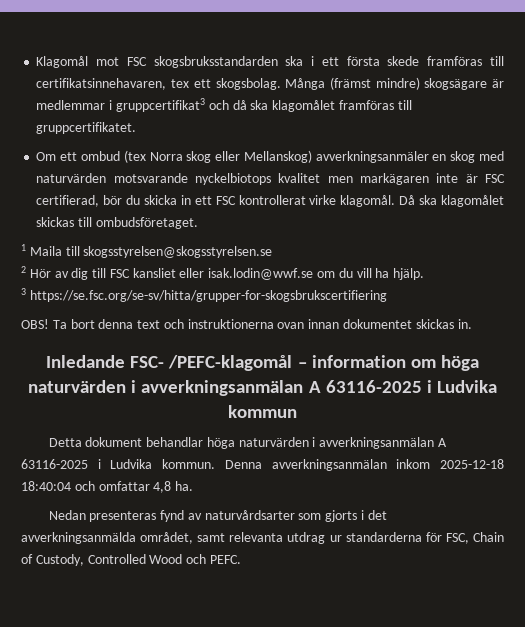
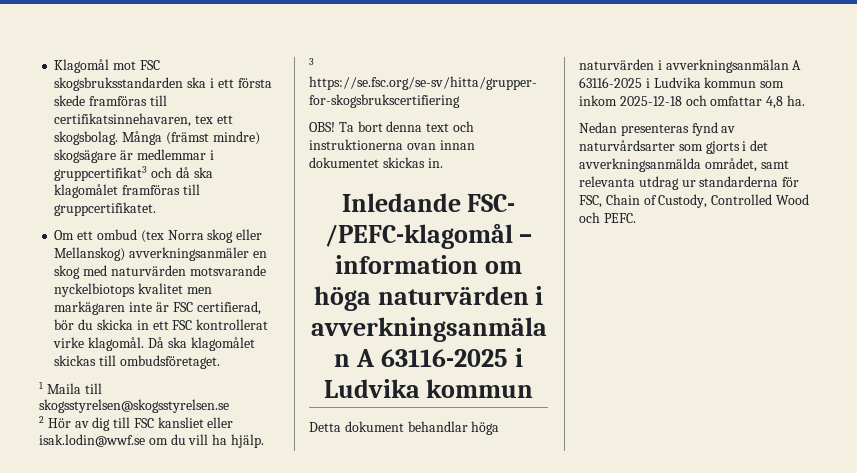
- Detta dokument behandlar höga naturvärden i avverkningsanmälan A 63116-2025 i Ludvika kommun. Denna avverkningsanmälan inkom 2025-12-18 18:40:04 och omfattar 4,8 ha.
+ Detta dokument behandlar höga naturvärden i avverkningsanmälan A 63116-2025 i Ludvika kommun som inkom 2025-12-18 och omfattar 4,8 ha.

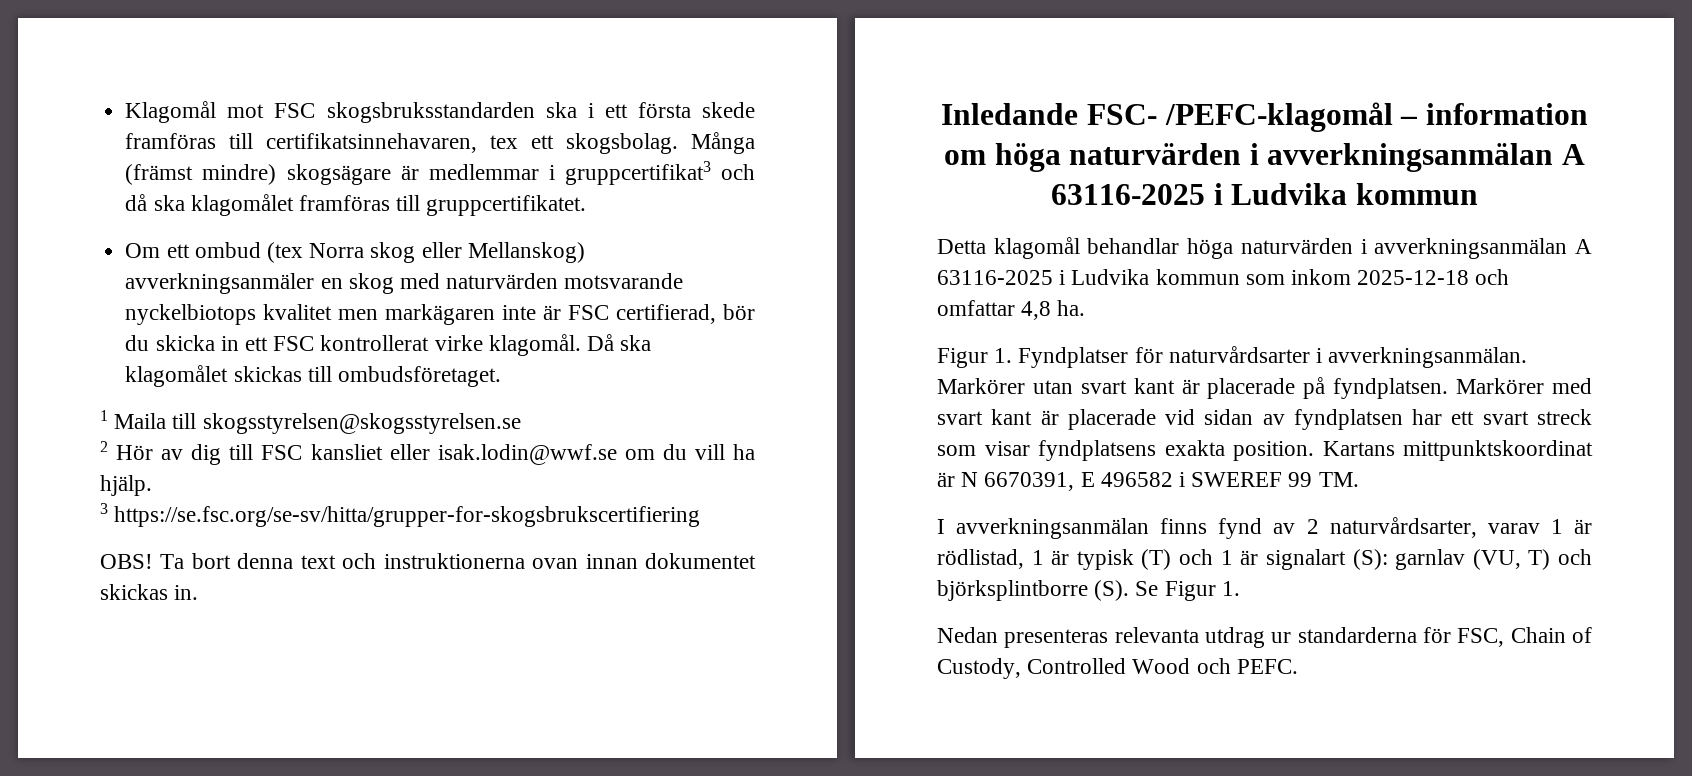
- Detta dokument behandlar höga naturvärden i avverkningsanmälan A 63116-2025 i Ludvika kommun som inkom 2025-12-18 och omfattar 4,8 ha.
+ Detta klagomål behandlar höga naturvärden i avverkningsanmälan A 63116-2025 i Ludvika kommun som inkom 2025-12-18 och omfattar 4,8 ha.
- Nedan presenteras fynd av naturvårdsarter som gjorts i det avverkningsanmälda området, samt relevanta utdrag ur standarderna för FSC, Chain of Custody, Controlled Wood och PEFC.
+ Figur 1. Fyndplatser för naturvårdsarter i avverkningsanmälan. Markörer utan svart kant är placerade på fyndplatsen. Markörer med svart kant är placerade vid sidan av fyndplatsen har ett svart streck som visar fyndplatsens exakta position. Kartans mittpunktskoordinat är N 6670391, E 496582 i SWEREF 99 TM.
+ I avverkningsanmälan finns fynd av 2 naturvårdsarter, varav 1 är rödlistad, 1 är typisk (T) och 1 är signalart (S): garnlav (VU, T) och björksplintborre (S). Se Figur 1.
+ Nedan presenteras relevanta utdrag ur standarderna för FSC, Chain of Custody, Controlled Wood och PEFC.

